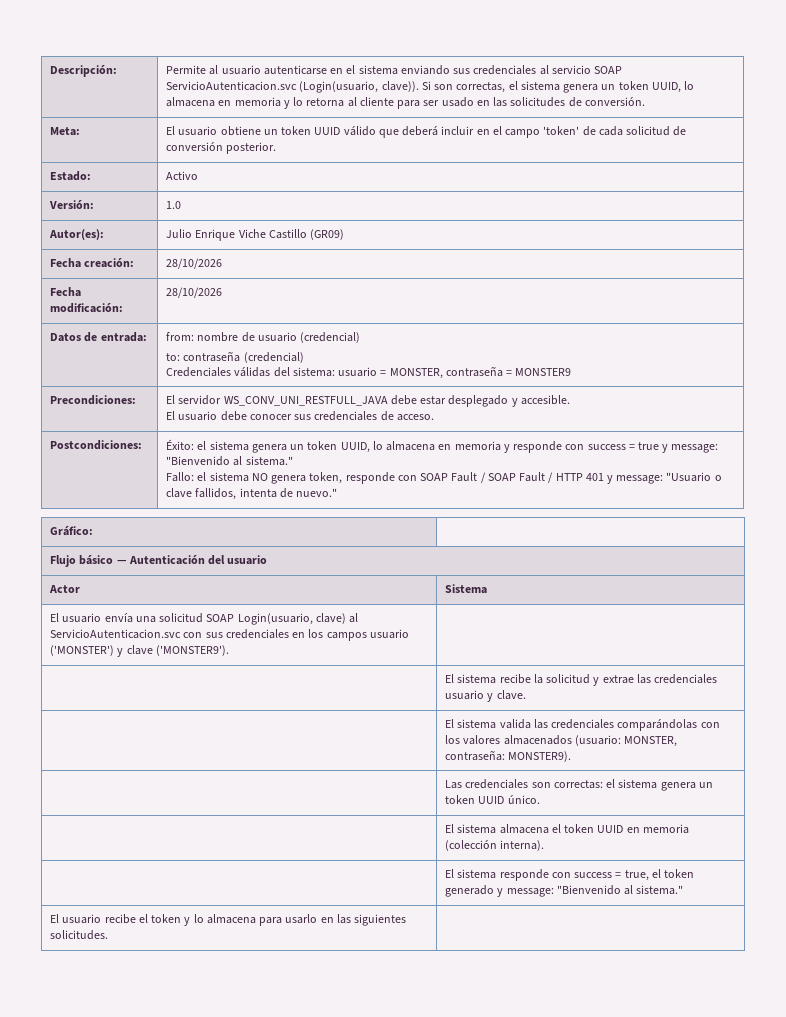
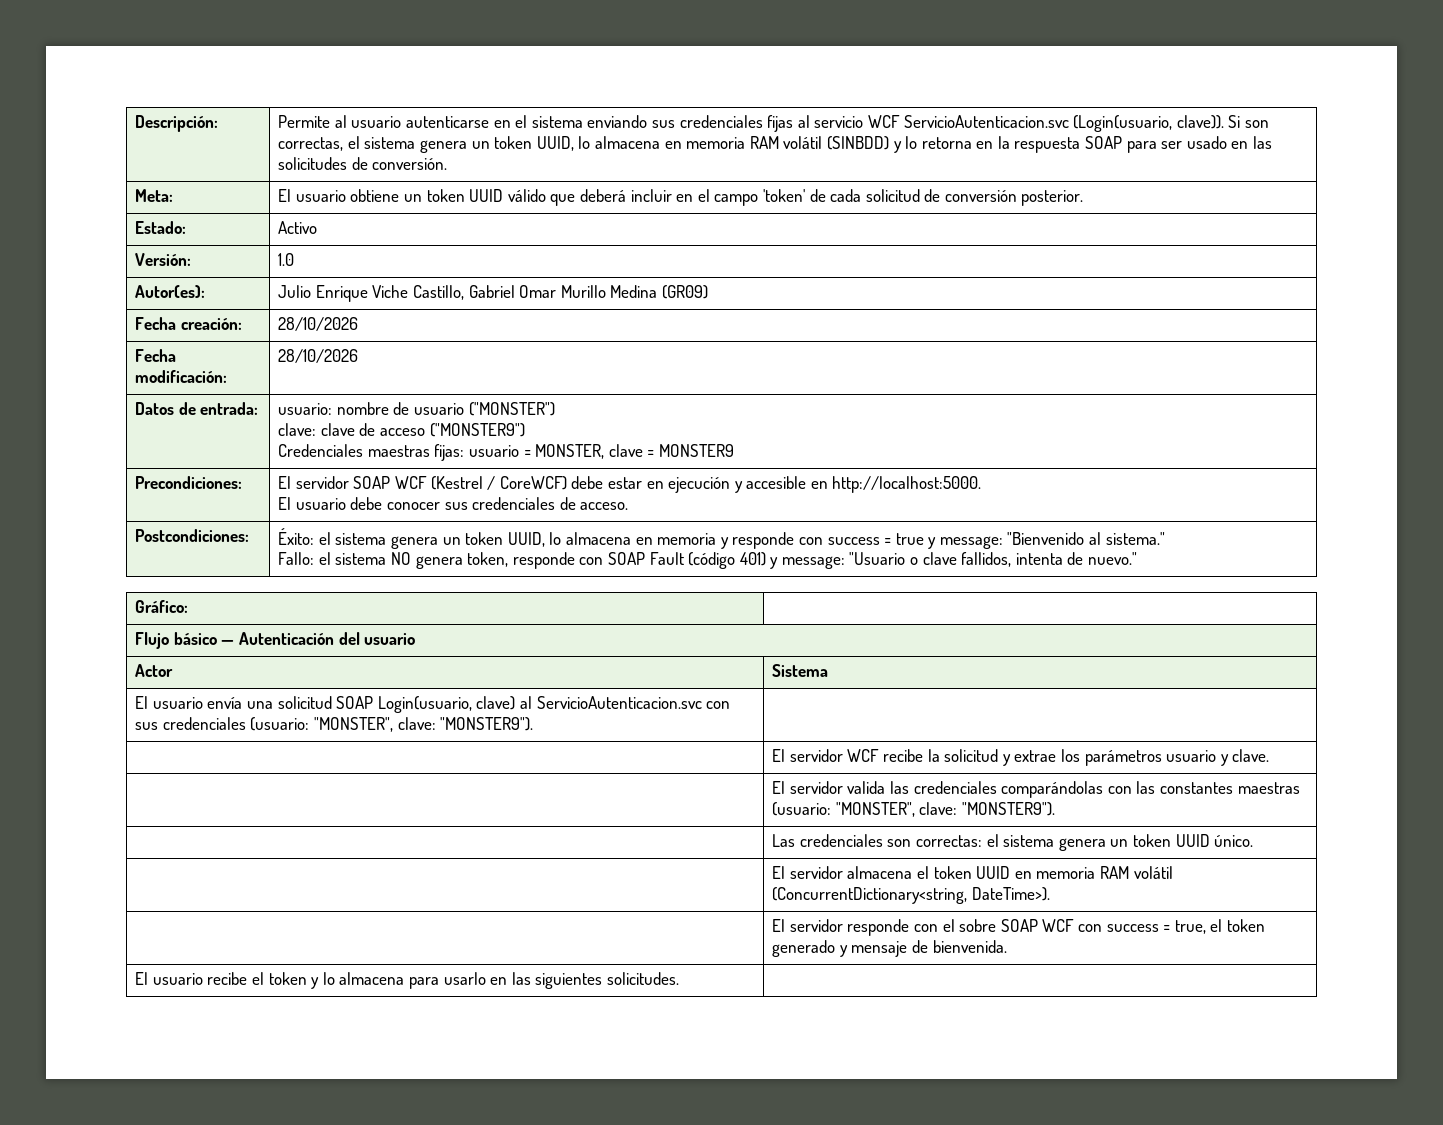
- Permite al usuario autenticarse en el sistema enviando sus credenciales al servicio SOAP ServicioAutenticacion.svc (Login(usuario, clave)).
+ Permite al usuario autenticarse en el sistema enviando sus credenciales fijas al servicio WCF ServicioAutenticacion.svc (Login(usuario, clave)).
- Si son correctas, el sistema genera un token UUID, lo almacena en memoria y lo retorna al cliente para ser usado en las solicitudes de conversión.
+ Si son correctas, el sistema genera un token UUID, lo almacena en memoria RAM volátil (SINBDD) y lo retorna en la respuesta SOAP para ser usado en las solicitudes de conversión.
- Autor(es): | Julio Enrique Viche Castillo (GR09)
+ Autor(es): | Julio Enrique Viche Castillo, Gabriel Omar Murillo Medina (GR09)
- Datos de entrada: | from: nombre de usuario (credencial)
- to: contraseña (credencial)
- Credenciales válidas del sistema: usuario = MONSTER, contraseña = MONSTER9
+ Datos de entrada: | usuario: nombre de usuario ("MONSTER")
+ clave: clave de acceso ("MONSTER9")
+ Credenciales maestras fijas: usuario = MONSTER, clave = MONSTER9
- Precondiciones: | El servidor WS_CONV_UNI_RESTFULL_JAVA debe estar desplegado y accesible.
+ Precondiciones: | El servidor SOAP WCF (Kestrel / CoreWCF) debe estar en ejecución y accesible en http://localhost:5000.
- Fallo: el sistema NO genera token, responde con SOAP Fault / SOAP Fault / HTTP 401 y message: "Usuario o clave fallidos, intenta de nuevo."
+ Fallo: el sistema NO genera token, responde con SOAP Fault (código 401) y message: "Usuario o clave fallidos, intenta de nuevo."
- El usuario envía una solicitud SOAP Login(usuario, clave) al ServicioAutenticacion.svc con sus credenciales en los campos usuario ('MONSTER') y clave ('MONSTER9'). |
- | El sistema recibe la solicitud y extrae las credenciales usuario y clave.
+ El usuario envía una solicitud SOAP Login(usuario, clave) al ServicioAutenticacion.svc con sus credenciales (usuario: "MONSTER", clave: "MONSTER9"). |
+ | El servidor WCF recibe la solicitud y extrae los parámetros usuario y clave.
- | El sistema valida las credenciales comparándolas con los valores almacenados (usuario: MONSTER, contraseña: MONSTER9).
+ | El servidor valida las credenciales comparándolas con las constantes maestras (usuario: "MONSTER", clave: "MONSTER9").
- | El sistema almacena el token UUID en memoria (colección interna).
- | El sistema responde con success = true, el token generado y message: "Bienvenido al sistema."
+ | El servidor almacena el token UUID en memoria RAM volátil (ConcurrentDictionary<string, DateTime>).
+ | El servidor responde con el sobre SOAP WCF con success = true, el token generado y mensaje de bienvenida.

